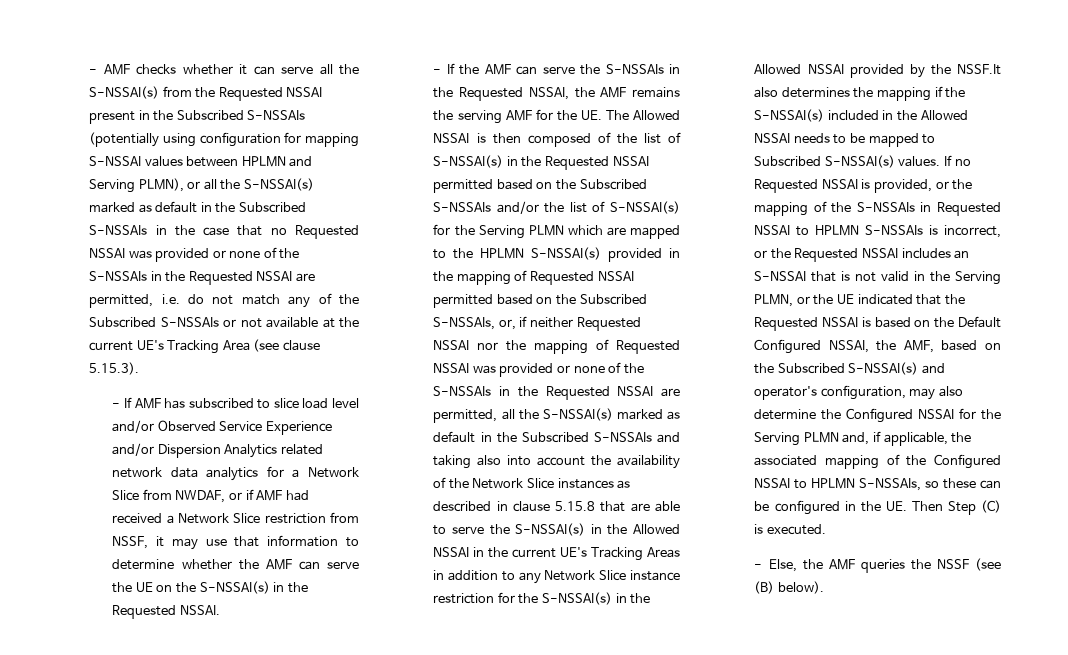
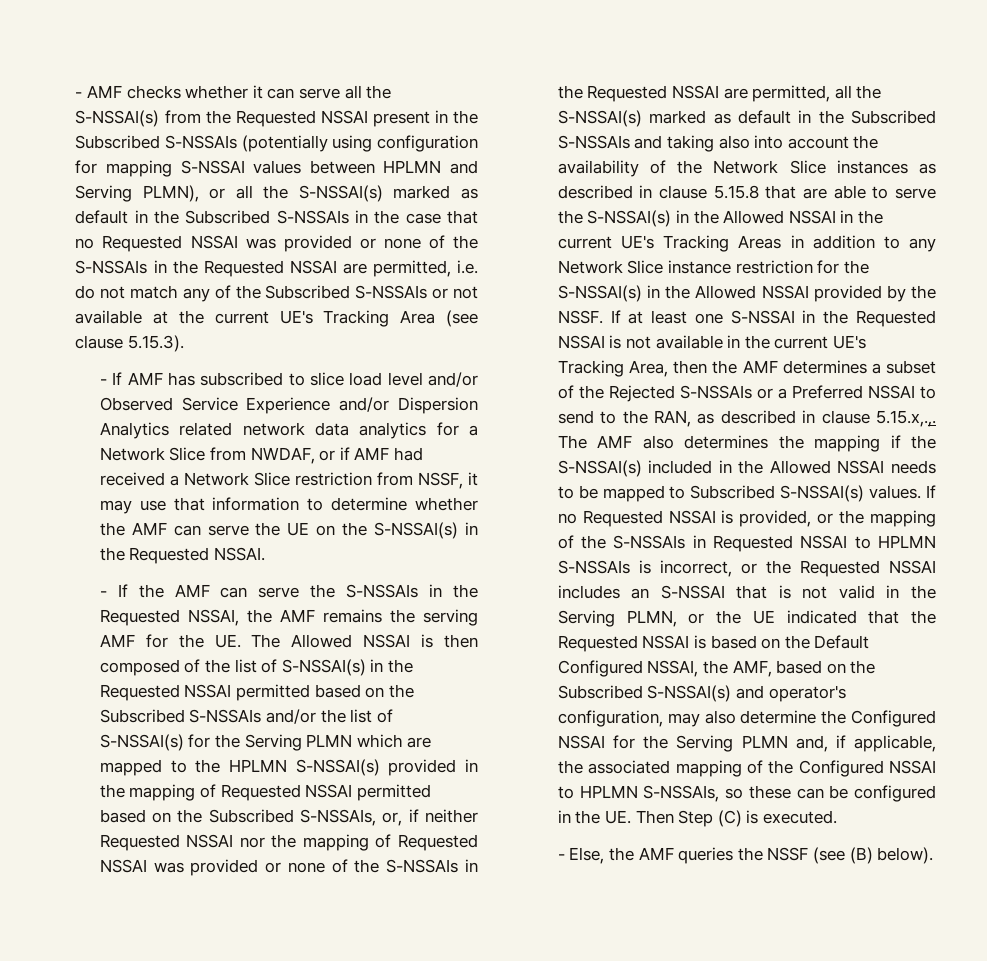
- - If the AMF can serve the S-NSSAIs in the Requested NSSAI, the AMF remains the serving AMF for the UE. The Allowed NSSAI is then composed of the list of S-NSSAI(s) in the Requested NSSAI permitted based on the Subscribed S-NSSAIs and/or the list of S-NSSAI(s) for the Serving PLMN which are mapped to the HPLMN S-NSSAI(s) provided in the mapping of Requested NSSAI permitted based on the Subscribed S-NSSAIs, or, if neither Requested NSSAI nor the mapping of Requested NSSAI was provided or none of the S-NSSAIs in the Requested NSSAI are permitted, all the S-NSSAI(s) marked as default in the Subscribed S-NSSAIs and taking also into account the availability of the Network Slice instances as described in clause 5.15.8 that are able to serve the S-NSSAI(s) in the Allowed NSSAI in the current UE's Tracking Areas in addition to any Network Slice instance restriction for the S-NSSAI(s) in the Allowed NSSAI provided by the NSSF.It also determines the mapping if the S-NSSAI(s) included in the Allowed NSSAI needs to be mapped to Subscribed S-NSSAI(s) values.
+ - If the AMF can serve the S-NSSAIs in the Requested NSSAI, the AMF remains the serving AMF for the UE. The Allowed NSSAI is then composed of the list of S-NSSAI(s) in the Requested NSSAI permitted based on the Subscribed S-NSSAIs and/or the list of S-NSSAI(s) for the Serving PLMN which are mapped to the HPLMN S-NSSAI(s) provided in the mapping of Requested NSSAI permitted based on the Subscribed S-NSSAIs, or, if neither Requested NSSAI nor the mapping of Requested NSSAI was provided or none of the S-NSSAIs in the Requested NSSAI are permitted, all the S-NSSAI(s) marked as default in the Subscribed S-NSSAIs and taking also into account the availability of the Network Slice instances as described in clause 5.15.8 that are able to serve the S-NSSAI(s) in the Allowed NSSAI in the current UE's Tracking Areas in addition to any Network Slice instance restriction for the S-NSSAI(s) in the Allowed NSSAI provided by the NSSF. If at least one S-NSSAI in the Requested NSSAI is not available in the current UE's Tracking Area, then the AMF determines a subset of the Rejected S-NSSAIs or a Preferred NSSAI to send to the RAN, as described in clause 5.15.x,.,. The AMF also determines the mapping if the S-NSSAI(s) included in the Allowed NSSAI needs to be mapped to Subscribed S-NSSAI(s) values.

